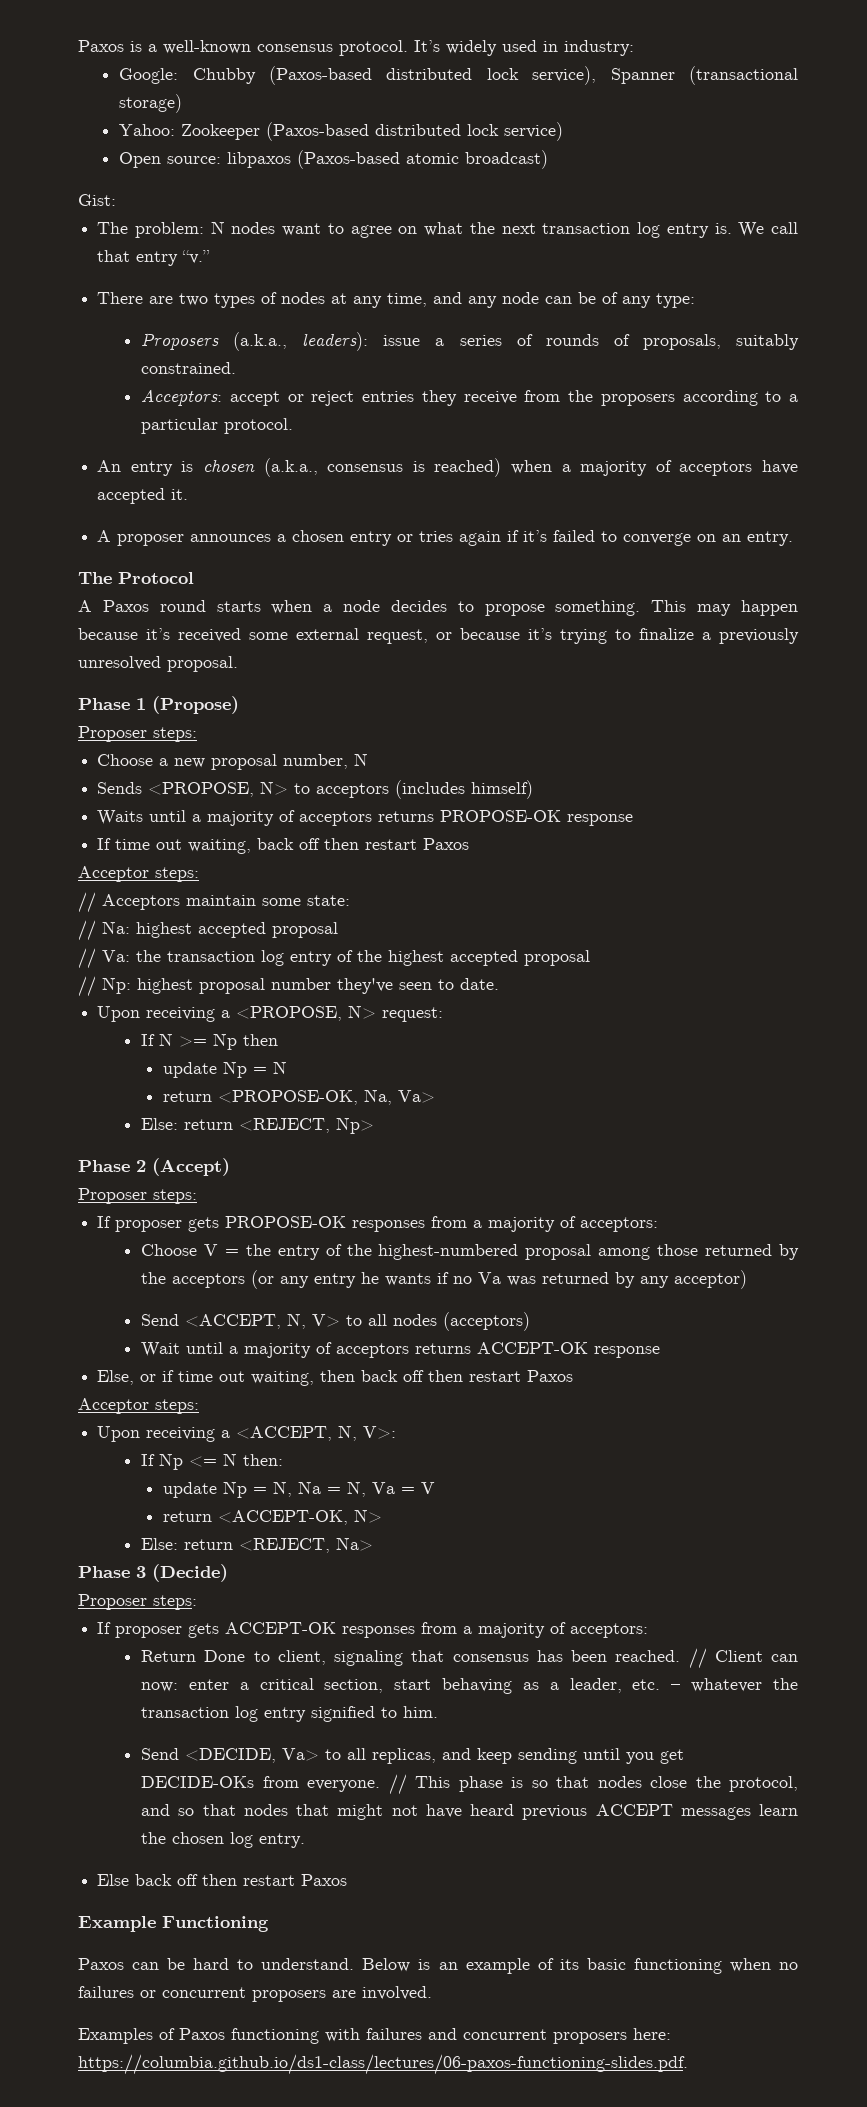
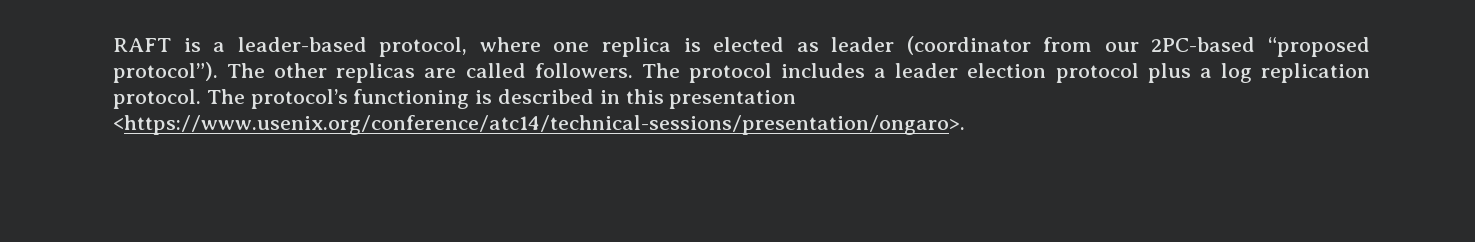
- Paxos is a well-known consensus protocol. It’s widely used in industry:
- Google: Chubby (Paxos-based distributed lock service), Spanner (transactional storage)
- Yahoo: Zookeeper (Paxos-based distributed lock service)
- Open source: libpaxos (Paxos-based atomic broadcast)
- Gist:
- The problem: N nodes want to agree on what the next transaction log entry is. We call that entry “v.”
- There are two types of nodes at any time, and any node can be of any type:
- Proposers (a.k.a., leaders): issue a series of rounds of proposals, suitably constrained.
- Acceptors: accept or reject entries they receive from the proposers according to a particular protocol.
- An entry is chosen (a.k.a., consensus is reached) when a majority of acceptors have accepted it.
- A proposer announces a chosen entry or tries again if it’s failed to converge on an entry.
- The Protocol
- A Paxos round starts when a node decides to propose something. This may happen because it’s received some external request, or because it’s trying to finalize a previously unresolved proposal.
- Phase 1 (Propose)
- Proposer steps:
- Choose a new proposal number, N
- Sends <PROPOSE, N> to acceptors (includes himself)
- Waits until a majority of acceptors returns PROPOSE-OK response
- If time out waiting, back off then restart Paxos
- Acceptor steps:
- // Acceptors maintain some state:
- // Na: highest accepted proposal
- // Va: the transaction log entry of the highest accepted proposal
- // Np: highest proposal number they've seen to date.
- Upon receiving a <PROPOSE, N> request:
- If N >= Np then
- update Np = N
- return <PROPOSE-OK, Na, Va>
- Else: return <REJECT, Np>
- Phase 2 (Accept)
- Proposer steps:
- If proposer gets PROPOSE-OK responses from a majority of acceptors:
- Choose V = the entry of the highest-numbered proposal among those returned by the acceptors (or any entry he wants if no Va was returned by any acceptor)
- Send <ACCEPT, N, V> to all nodes (acceptors)
- Wait until a majority of acceptors returns ACCEPT-OK response
- Else, or if time out waiting, then back off then restart Paxos
- Acceptor steps:
- Upon receiving a <ACCEPT, N, V>:
- If Np <= N then:
- update Np = N, Na = N, Va = V
- return <ACCEPT-OK, N>
- Else: return <REJECT, Na>
- Phase 3 (Decide)
- Proposer steps:
- If proposer gets ACCEPT-OK responses from a majority of acceptors:
- Return Done to client, signaling that consensus has been reached. // Client can now: enter a critical section, start behaving as a leader, etc. – whatever the transaction log entry signified to him.
- Send <DECIDE, Va> to all replicas, and keep sending until you get DECIDE-OKs from everyone. // This phase is so that nodes close the protocol, and so that nodes that might not have heard previous ACCEPT messages learn the chosen log entry.
- Else back off then restart Paxos
- Example Functioning
- Paxos can be hard to understand. Below is an example of its basic functioning when no failures or concurrent proposers are involved.
- Examples of Paxos functioning with failures and concurrent proposers here: https://columbia.github.io/ds1-class/lectures/06-paxos-functioning-slides.pdf.
+ RAFT is a leader-based protocol, where one replica is elected as leader (coordinator from our 2PC-based “proposed protocol”). The other replicas are called followers. The protocol includes a leader election protocol plus a log replication protocol. The protocol’s functioning is described in this presentation <https://www.usenix.org/conference/atc14/technical-sessions/presentation/ongaro>.

